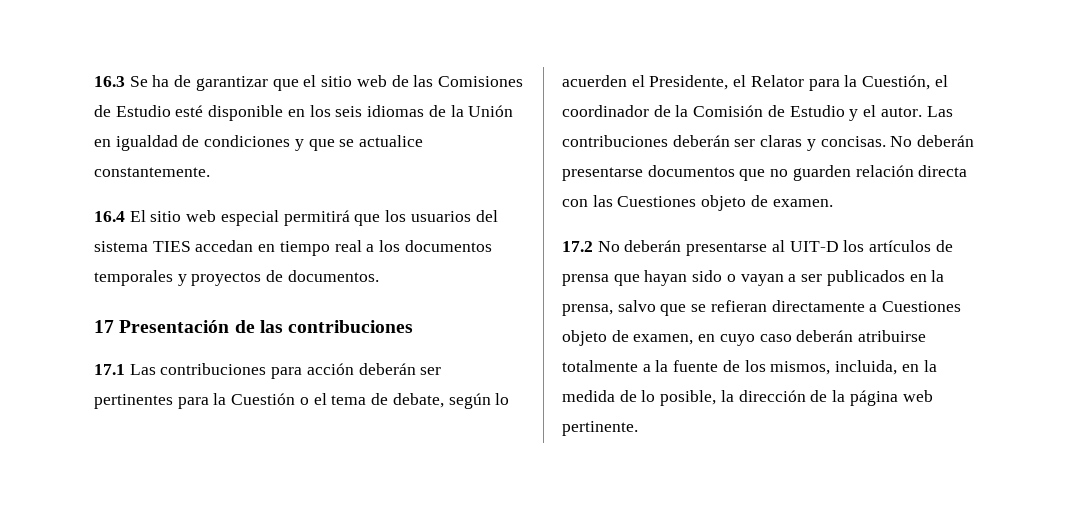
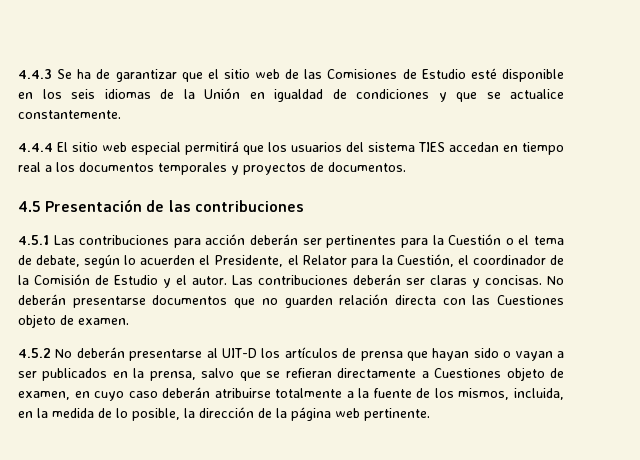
- 16.3 Se ha de garantizar que el sitio web de las Comisiones de Estudio esté disponible en los seis idiomas de la Unión en igualdad de condiciones y que se actualice constantemente.
+ 4.4.3 Se ha de garantizar que el sitio web de las Comisiones de Estudio esté disponible en los seis idiomas de la Unión en igualdad de condiciones y que se actualice constantemente.
- 16.4 El sitio web especial permitirá que los usuarios del sistema TIES accedan en tiempo real a los documentos temporales y proyectos de documentos.
+ 4.4.4 El sitio web especial permitirá que los usuarios del sistema TIES accedan en tiempo real a los documentos temporales y proyectos de documentos.
- 17 Presentación de las contribuciones
+ 4.5 Presentación de las contribuciones
- 17.1 Las contribuciones para acción deberán ser pertinentes para la Cuestión o el tema de debate, según lo acuerden el Presidente, el Relator para la Cuestión, el coordinador de la Comisión de Estudio y el autor.
+ 4.5.1 Las contribuciones para acción deberán ser pertinentes para la Cuestión o el tema de debate, según lo acuerden el Presidente, el Relator para la Cuestión, el coordinador de la Comisión de Estudio y el autor.
- 17.2 No deberán presentarse al UIT-D los artículos de prensa que hayan sido o vayan a ser publicados en la prensa, salvo que se refieran directamente a Cuestiones objeto de examen, en cuyo caso deberán atribuirse totalmente a la fuente de los mismos, incluida, en la medida de lo posible, la dirección de la página web pertinente.
+ 4.5.2 No deberán presentarse al UIT-D los artículos de prensa que hayan sido o vayan a ser publicados en la prensa, salvo que se refieran directamente a Cuestiones objeto de examen, en cuyo caso deberán atribuirse totalmente a la fuente de los mismos, incluida, en la medida de lo posible, la dirección de la página web pertinente.

